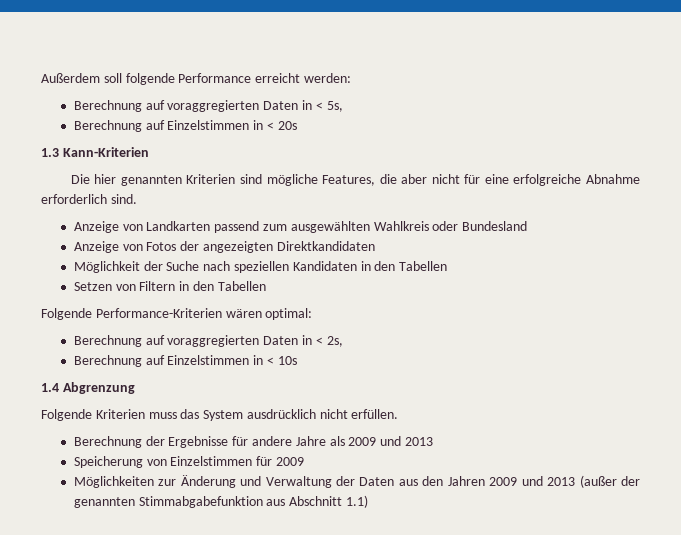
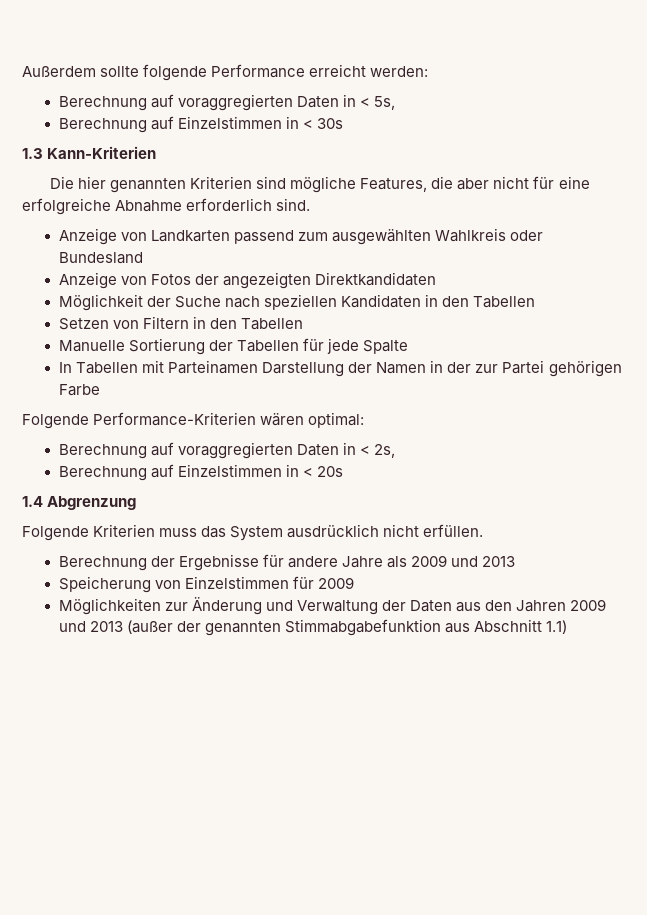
- Außerdem soll folgende Performance erreicht werden:
+ Außerdem sollte folgende Performance erreicht werden:
- Berechnung auf Einzelstimmen in < 20s
+ Berechnung auf Einzelstimmen in < 30s
+ Manuelle Sortierung der Tabellen für jede Spalte
+ In Tabellen mit Parteinamen Darstellung der Namen in der zur Partei gehörigen Farbe
- Berechnung auf Einzelstimmen in < 10s
+ Berechnung auf Einzelstimmen in < 20s

